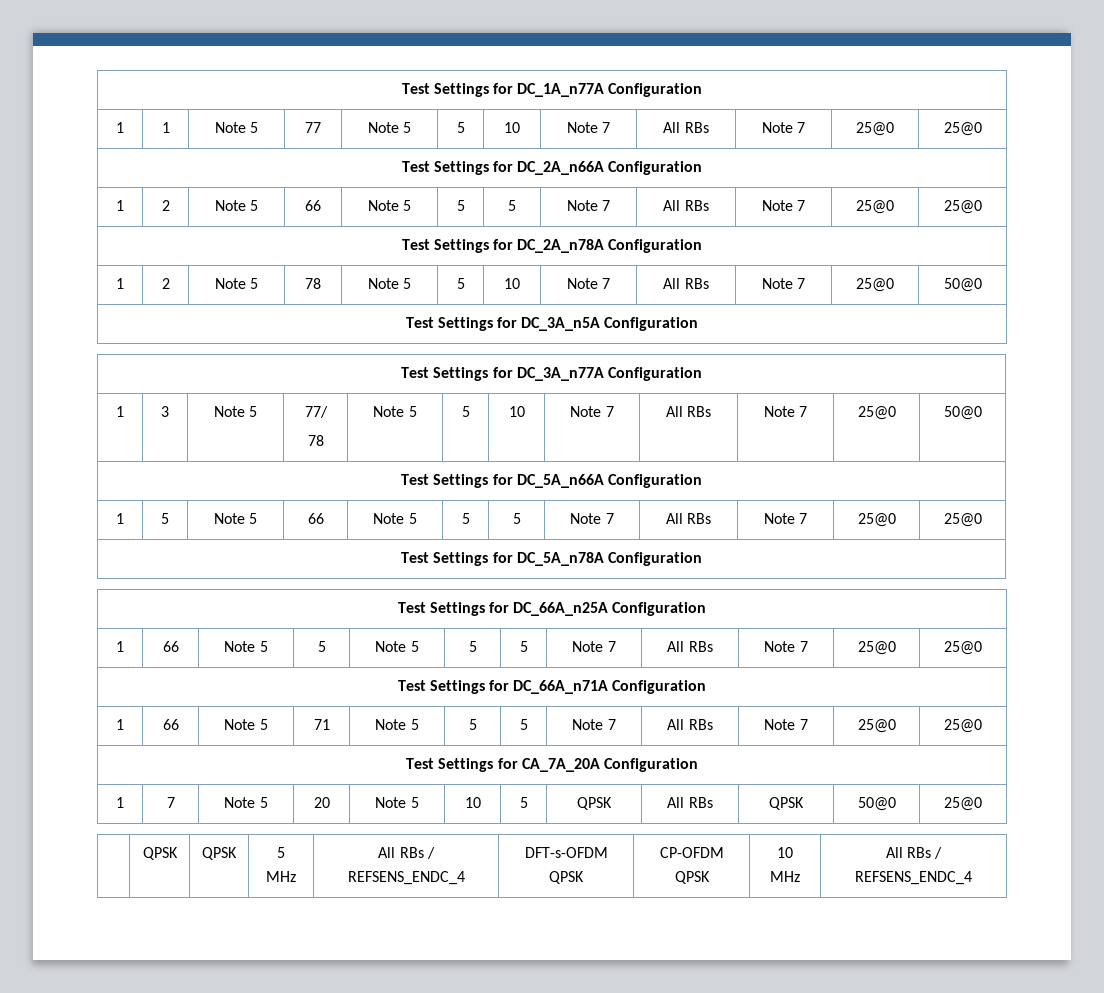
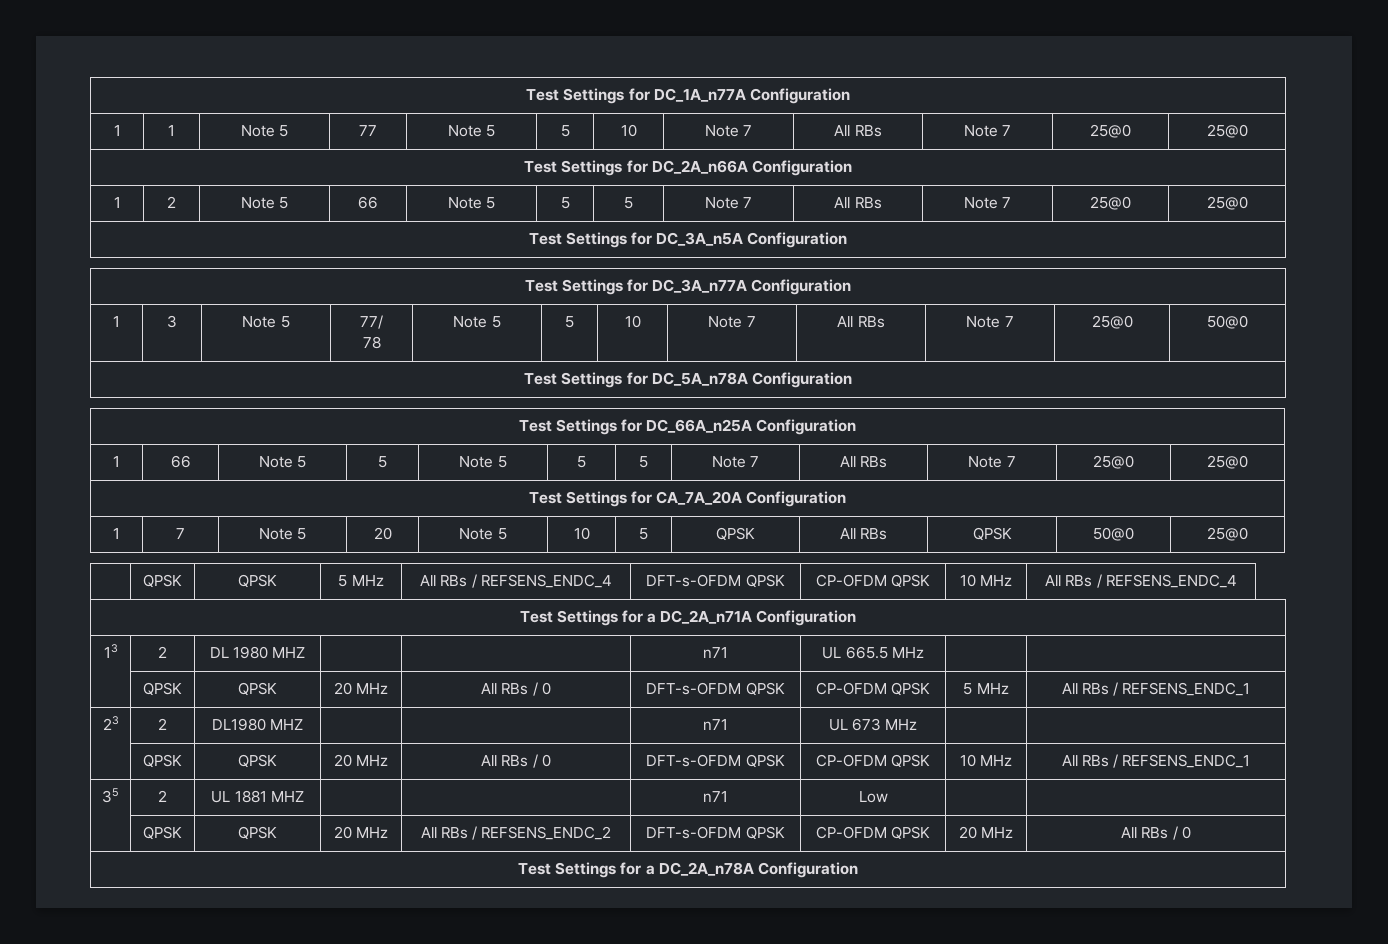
- Test Settings for DC_2A_n78A Configuration
- 1 | 2 | Note 5 | 78 | Note 5 | 5 | 10 | Note 7 | All RBs | Note 7 | 25@0 | 50@0
- Test Settings for DC_5A_n66A Configuration
- 1 | 5 | Note 5 | 66 | Note 5 | 5 | 5 | Note 7 | All RBs | Note 7 | 25@0 | 25@0
- Test Settings for DC_66A_n71A Configuration
- 1 | 66 | Note 5 | 71 | Note 5 | 5 | 5 | Note 7 | All RBs | Note 7 | 25@0 | 25@0
+ Test Settings for a DC_2A_n71A Configuration
+ 13 | 2 | DL 1980 MHZ | | | n71 | UL 665.5 MHz | |
+ | QPSK | QPSK | 20 MHz | All RBs / 0 | DFT-s-OFDM QPSK | CP-OFDM QPSK | 5 MHz | All RBs / REFSENS_ENDC_1
+ 23 | 2 | DL1980 MHZ | | | n71 | UL 673 MHz | |
+ | QPSK | QPSK | 20 MHz | All RBs / 0 | DFT-s-OFDM QPSK | CP-OFDM QPSK | 10 MHz | All RBs / REFSENS_ENDC_1
+ 35 | 2 | UL 1881 MHZ | | | n71 | Low | |
+ | QPSK | QPSK | 20 MHz | All RBs / REFSENS_ENDC_2 | DFT-s-OFDM QPSK | CP-OFDM QPSK | 20 MHz | All RBs / 0
+ Test Settings for a DC_2A_n78A Configuration

